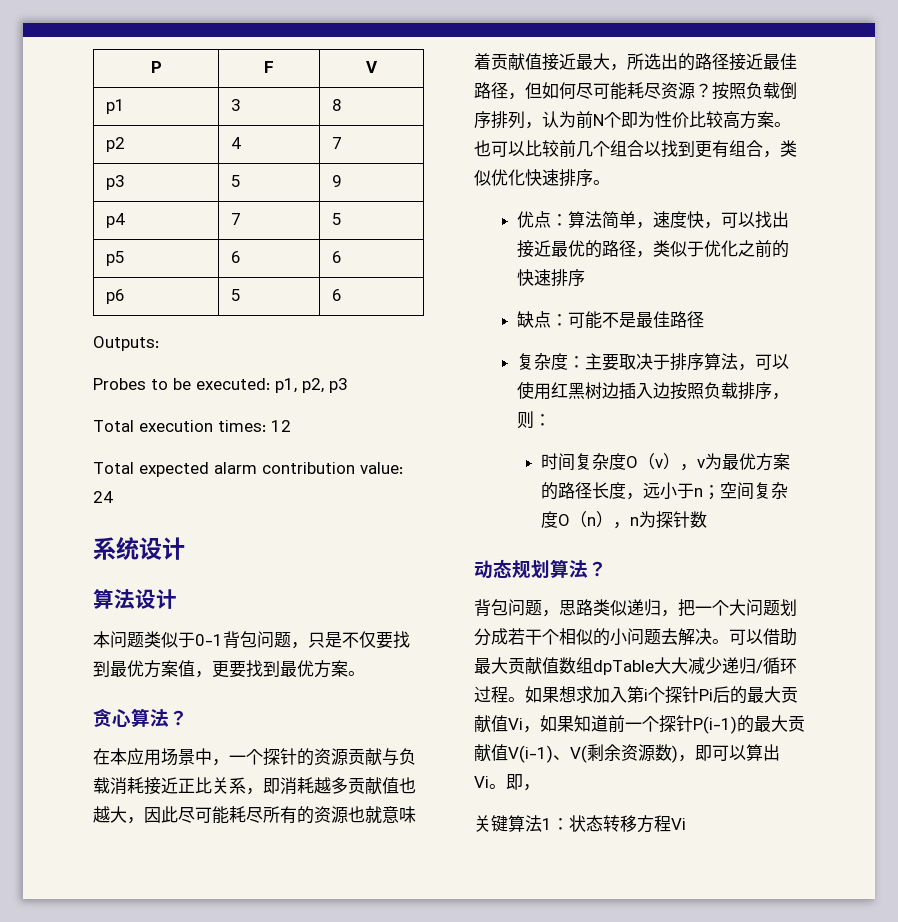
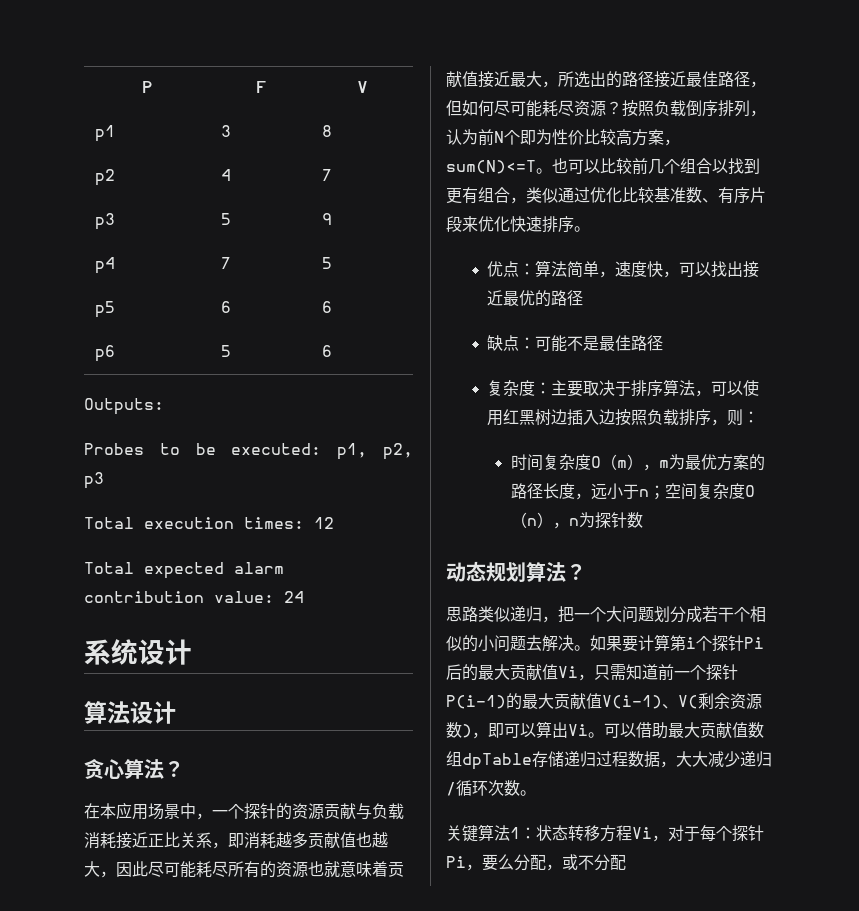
- 本问题类似于0-1背包问题，只是不仅要找到最优方案值，更要找到最优方案。
- 按照负载倒序排列，认为前N个即为性价比较高方案。
+ 按照负载倒序排列，认为前N个即为性价比较高方案，sum(N)<=T。
- 也可以比较前几个组合以找到更有组合，类似优化快速排序。
+ 也可以比较前几个组合以找到更有组合，类似通过优化比较基准数、有序片段来优化快速排序。
- 优点：算法简单，速度快，可以找出接近最优的路径，类似于优化之前的快速排序
+ 优点：算法简单，速度快，可以找出接近最优的路径
- 时间复杂度O（v），v为最优方案的路径长度，远小于n；空间复杂度O（n），n为探针数
+ 时间复杂度O（m），m为最优方案的路径长度，远小于n；空间复杂度O（n），n为探针数
- 背包问题，思路类似递归，把一个大问题划分成若干个相似的小问题去解决。
+ 思路类似递归，把一个大问题划分成若干个相似的小问题去解决。
- 可以借助最大贡献值数组dpTable大大减少递归/循环过程。如果想求加入第i个探针Pi后的最大贡献值Vi，如果知道前一个探针P(i-1)的最大贡献值V(i-1)、V(剩余资源数)，即可以算出Vi。
+ 如果要计算第i个探针Pi后的最大贡献值Vi，只需知道前一个探针P(i-1)的最大贡献值V(i-1)、V(剩余资源数)，即可以算出Vi。
- 即，
+ 可以借助最大贡献值数组dpTable存储递归过程数据，大大减少递归/循环次数。
- 关键算法1：状态转移方程Vi
+ 关键算法1：状态转移方程Vi，对于每个探针Pi，要么分配，或不分配

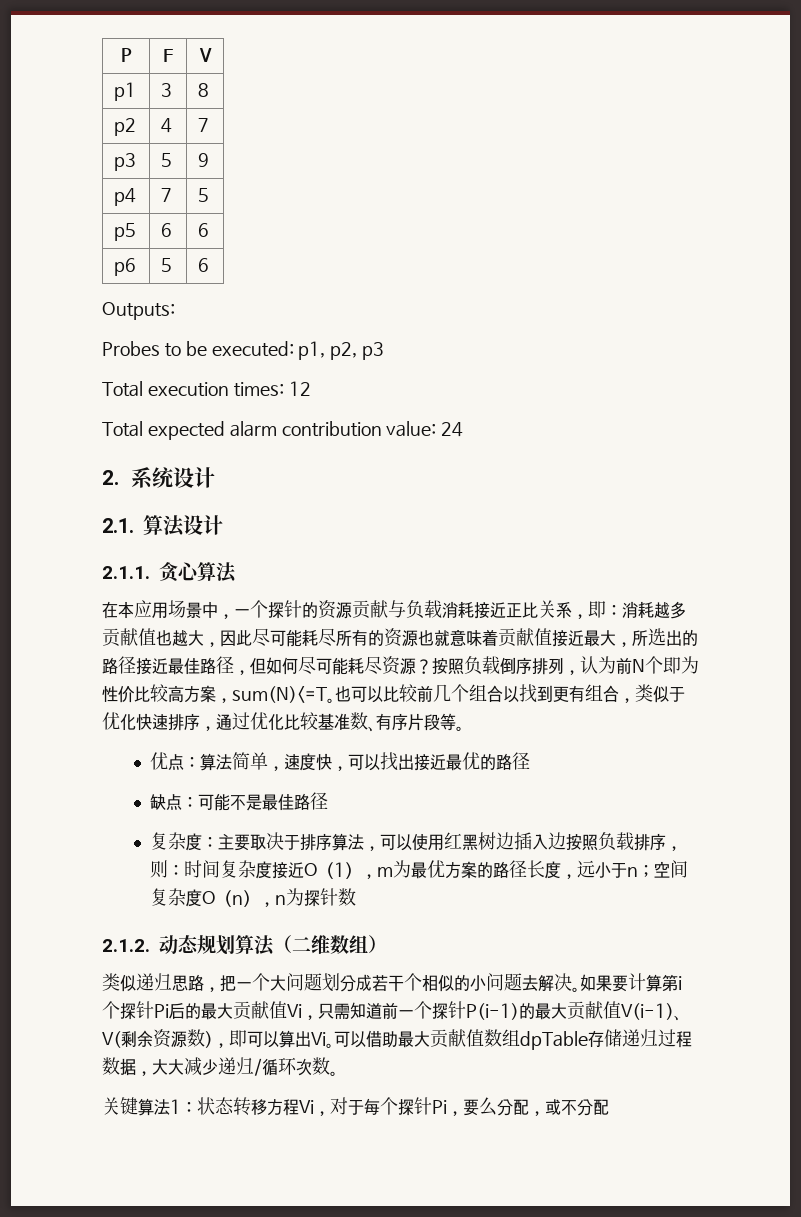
- 系统设计
+ 2.系统设计
- 算法设计
+ 2.1.算法设计
- 贪心算法？
+ 2.1.1.贪心算法
- 在本应用场景中，一个探针的资源贡献与负载消耗接近正比关系，即消耗越多贡献值也越大，因此尽可能耗尽所有的资源也就意味着贡献值接近最大，所选出的路径接近最佳路径，但如何尽可能耗尽资源？
+ 在本应用场景中，一个探针的资源贡献与负载消耗接近正比关系，即：消耗越多贡献值也越大，因此尽可能耗尽所有的资源也就意味着贡献值接近最大，所选出的路径接近最佳路径，但如何尽可能耗尽资源？
- 也可以比较前几个组合以找到更有组合，类似通过优化比较基准数、有序片段来优化快速排序。
+ 也可以比较前几个组合以找到更有组合，类似于优化快速排序，通过优化比较基准数、有序片段等。
- 复杂度：主要取决于排序算法，可以使用红黑树边插入边按照负载排序，则：
- 时间复杂度O（m），m为最优方案的路径长度，远小于n；空间复杂度O（n），n为探针数
+ 复杂度：主要取决于排序算法，可以使用红黑树边插入边按照负载排序，则：时间复杂度接近O（1），m为最优方案的路径长度，远小于n；空间复杂度O（n），n为探针数
- 动态规划算法？
- 思路类似递归，把一个大问题划分成若干个相似的小问题去解决。
+ 2.1.2.动态规划算法（二维数组）
+ 类似递归思路，把一个大问题划分成若干个相似的小问题去解决。

